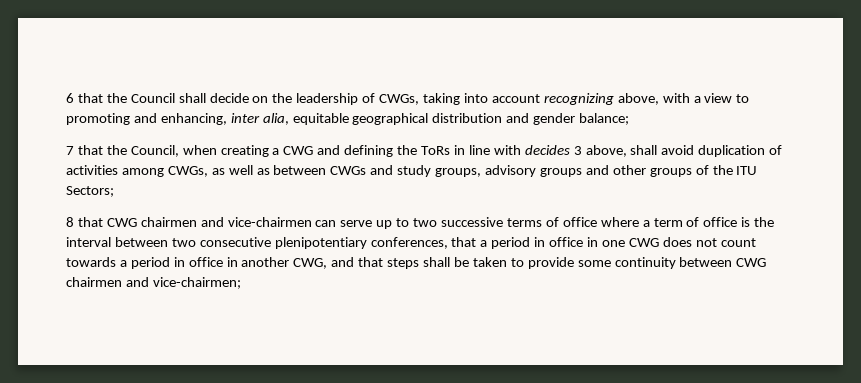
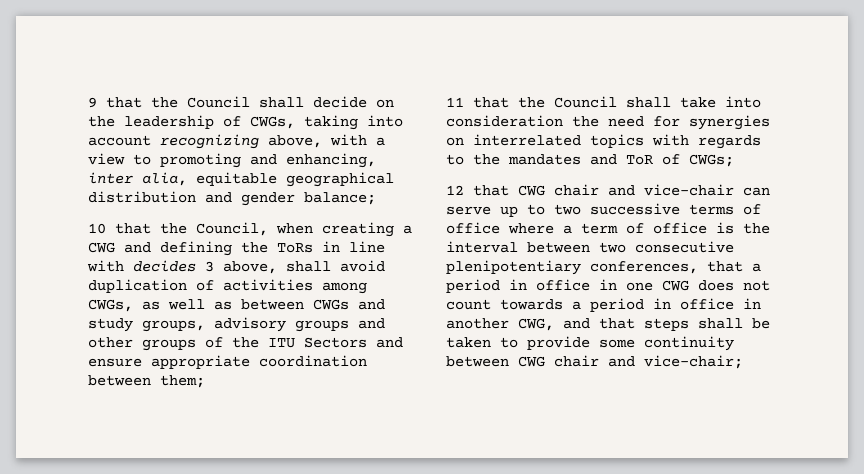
- 6 that the Council shall decide on the leadership of CWGs, taking into account recognizing above, with a view to promoting and enhancing, inter alia, equitable geographical distribution and gender balance;
+ 9 that the Council shall decide on the leadership of CWGs, taking into account recognizing above, with a view to promoting and enhancing, inter alia, equitable geographical distribution and gender balance;
- 7 that the Council, when creating a CWG and defining the ToRs in line with decides 3 above, shall avoid duplication of activities among CWGs, as well as between CWGs and study groups, advisory groups and other groups of the ITU Sectors;
- 8 that CWG chairmen and vice-chairmen can serve up to two successive terms of office where a term of office is the interval between two consecutive plenipotentiary conferences, that a period in office in one CWG does not count towards a period in office in another CWG, and that steps shall be taken to provide some continuity between CWG chairmen and vice-chairmen;
+ 10 that the Council, when creating a CWG and defining the ToRs in line with decides 3 above, shall avoid duplication of activities among CWGs, as well as between CWGs and study groups, advisory groups and other groups of the ITU Sectors and ensure appropriate coordination between them;
+ 11 that the Council shall take into consideration the need for synergies on interrelated topics with regards to the mandates and ToR of CWGs;
+ 12 that CWG chair and vice-chair can serve up to two successive terms of office where a term of office is the interval between two consecutive plenipotentiary conferences, that a period in office in one CWG does not count towards a period in office in another CWG, and that steps shall be taken to provide some continuity between CWG chair and vice-chair;

